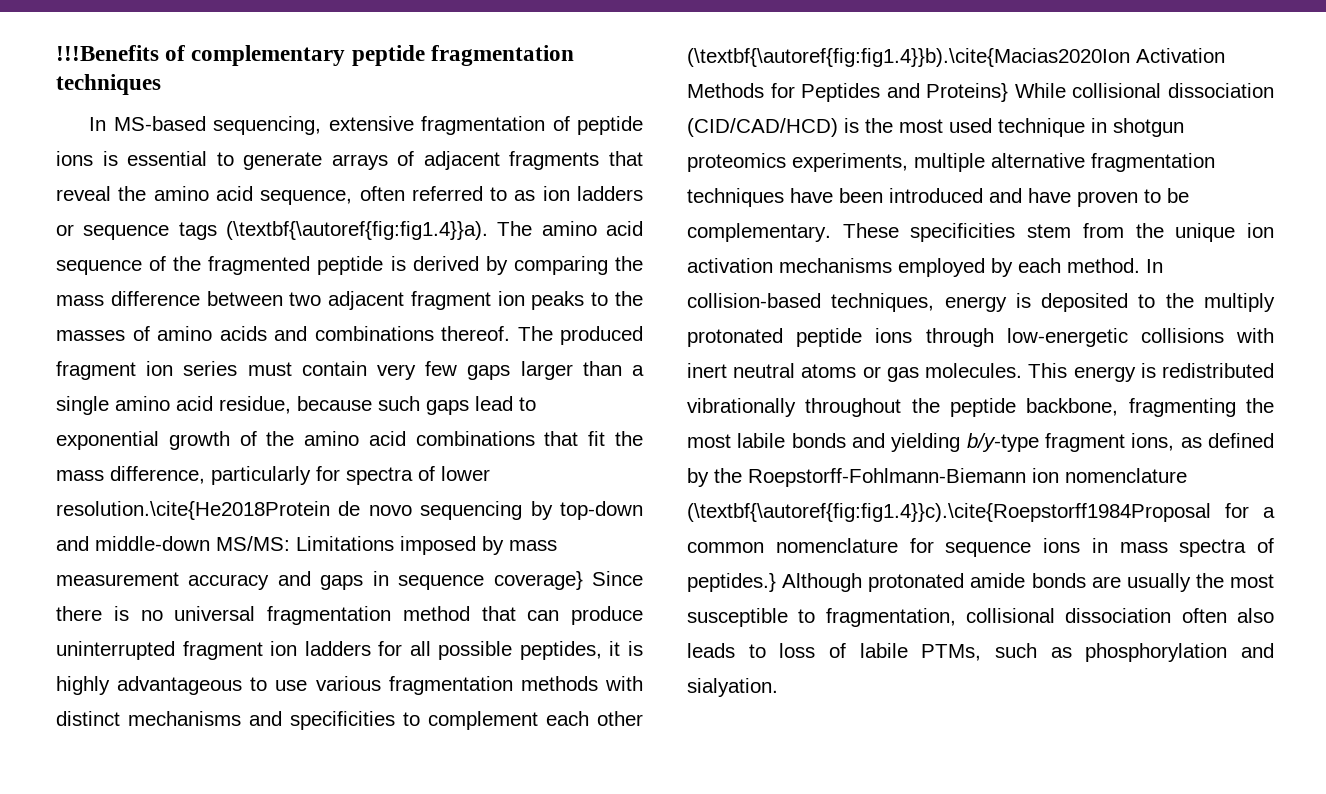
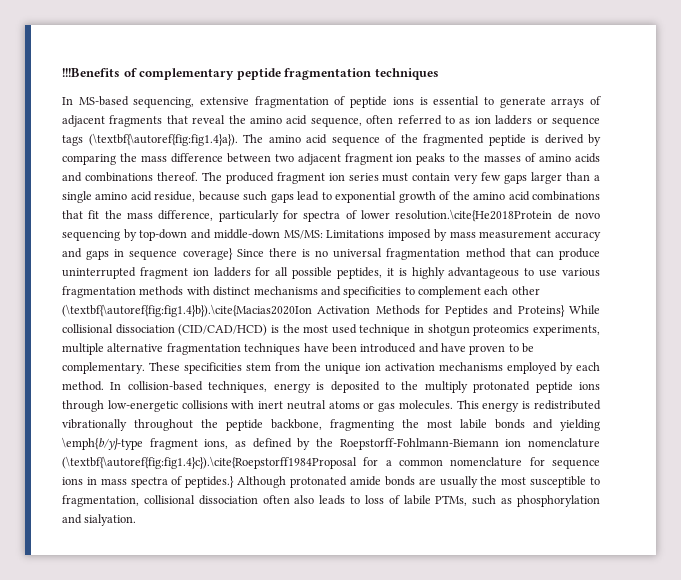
- In MS-based sequencing, extensive fragmentation of peptide ions is essential to generate arrays of adjacent fragments that reveal the amino acid sequence, often referred to as ion ladders or sequence tags (\textbf{\autoref{fig:fig1.4}}a). The amino acid sequence of the fragmented peptide is derived by comparing the mass difference between two adjacent fragment ion peaks to the masses of amino acids and combinations thereof.
+ In MS-based sequencing, extensive fragmentation of peptide ions is essential to generate arrays of adjacent fragments that reveal the amino acid sequence, often referred to as ion ladders or sequence tags (\textbf{\autoref{fig:fig1.4}a}). The amino acid sequence of the fragmented peptide is derived by comparing the mass difference between two adjacent fragment ion peaks to the masses of amino acids and combinations thereof.
- Limitations imposed by mass measurement accuracy and gaps in sequence coverage} Since there is no universal fragmentation method that can produce uninterrupted fragment ion ladders for all possible peptides, it is highly advantageous to use various fragmentation methods with distinct mechanisms and specificities to complement each other (\textbf{\autoref{fig:fig1.4}}b).\cite{Macias2020Ion Activation Methods for Peptides and Proteins} While collisional dissociation (CID/CAD/HCD) is the most used technique in shotgun proteomics experiments, multiple alternative fragmentation techniques have been introduced and have proven to be complementary.
+ Limitations imposed by mass measurement accuracy and gaps in sequence coverage} Since there is no universal fragmentation method that can produce uninterrupted fragment ion ladders for all possible peptides, it is highly advantageous to use various fragmentation methods with distinct mechanisms and specificities to complement each other (\textbf{\autoref{fig:fig1.4}b}).\cite{Macias2020Ion Activation Methods for Peptides and Proteins} While collisional dissociation (CID/CAD/HCD) is the most used technique in shotgun proteomics experiments, multiple alternative fragmentation techniques have been introduced and have proven to be complementary.
- This energy is redistributed vibrationally throughout the peptide backbone, fragmenting the most labile bonds and yielding b/y-type fragment ions, as defined by the Roepstorff-Fohlmann-Biemann ion nomenclature (\textbf{\autoref{fig:fig1.4}}c).\cite{Roepstorff1984Proposal for a common nomenclature for sequence ions in mass spectra of peptides.} Although protonated amide bonds are usually the most susceptible to fragmentation, collisional dissociation often also leads to loss of labile PTMs, such as phosphorylation and sialyation.
+ This energy is redistributed vibrationally throughout the peptide backbone, fragmenting the most labile bonds and yielding \emph{b/y}-type fragment ions, as defined by the Roepstorff-Fohlmann-Biemann ion nomenclature (\textbf{\autoref{fig:fig1.4}c}).\cite{Roepstorff1984Proposal for a common nomenclature for sequence ions in mass spectra of peptides.} Although protonated amide bonds are usually the most susceptible to fragmentation, collisional dissociation often also leads to loss of labile PTMs, such as phosphorylation and sialyation.

